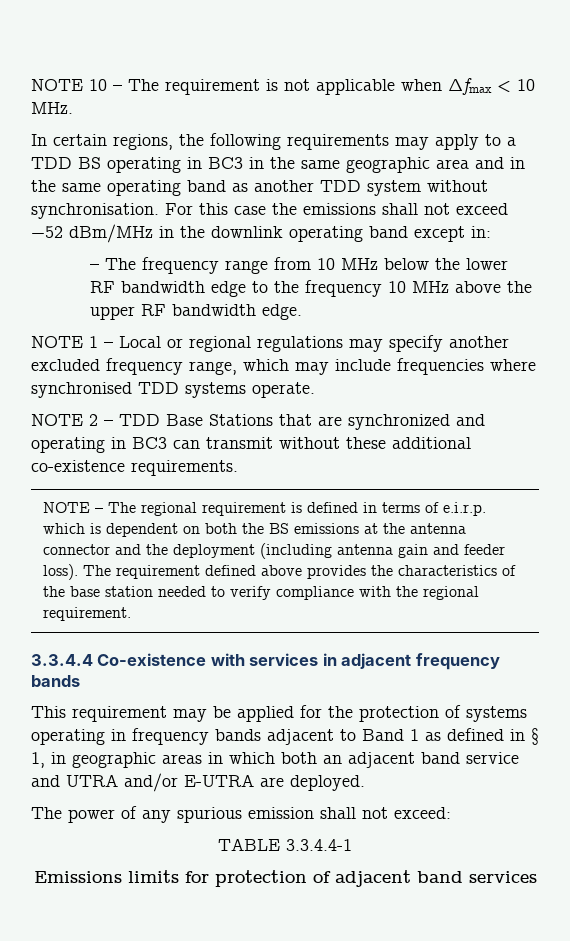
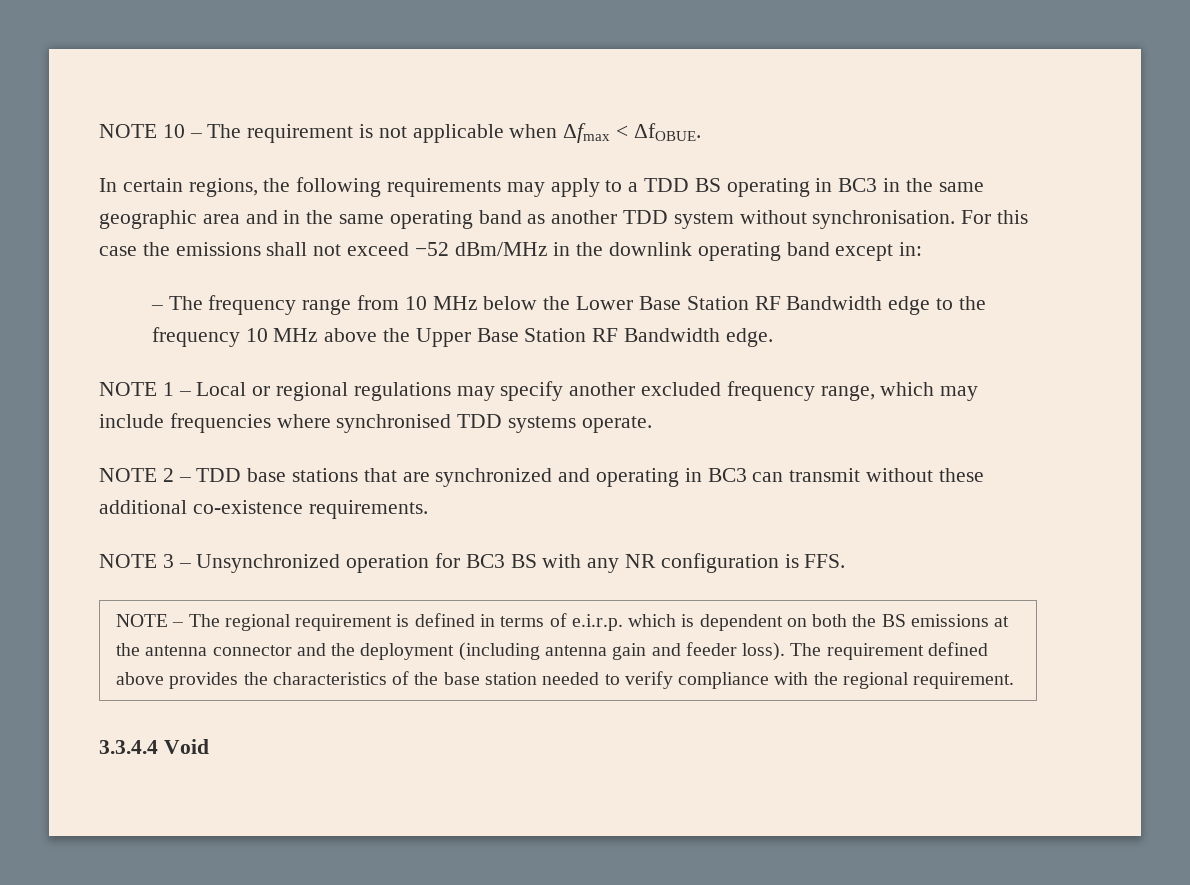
- NOTE 10 – The requirement is not applicable when Δfmax < 10 MHz.
+ NOTE 10 – The requirement is not applicable when Δfmax < ΔfOBUE.
- – The frequency range from 10 MHz below the lower RF bandwidth edge to the frequency 10 MHz above the upper RF bandwidth edge.
+ – The frequency range from 10 MHz below the Lower Base Station RF Bandwidth edge to the frequency 10 MHz above the Upper Base Station RF Bandwidth edge.
- NOTE 2 – TDD Base Stations that are synchronized and operating in BC3 can transmit without these additional co-existence requirements.
+ NOTE 2 – TDD base stations that are synchronized and operating in BC3 can transmit without these additional co-existence requirements.
+ NOTE 3 – Unsynchronized operation for BC3 BS with any NR configuration is FFS.
- 3.3.4.4 Co-existence with services in adjacent frequency bands
- This requirement may be applied for the protection of systems operating in frequency bands adjacent to Band 1 as defined in § 1, in geographic areas in which both an adjacent band service and UTRA and/or E-UTRA are deployed.
- The power of any spurious emission shall not exceed:
- TABLE 3.3.4.4-1
- Emissions limits for protection of adjacent band services
+ 3.3.4.4 Void

